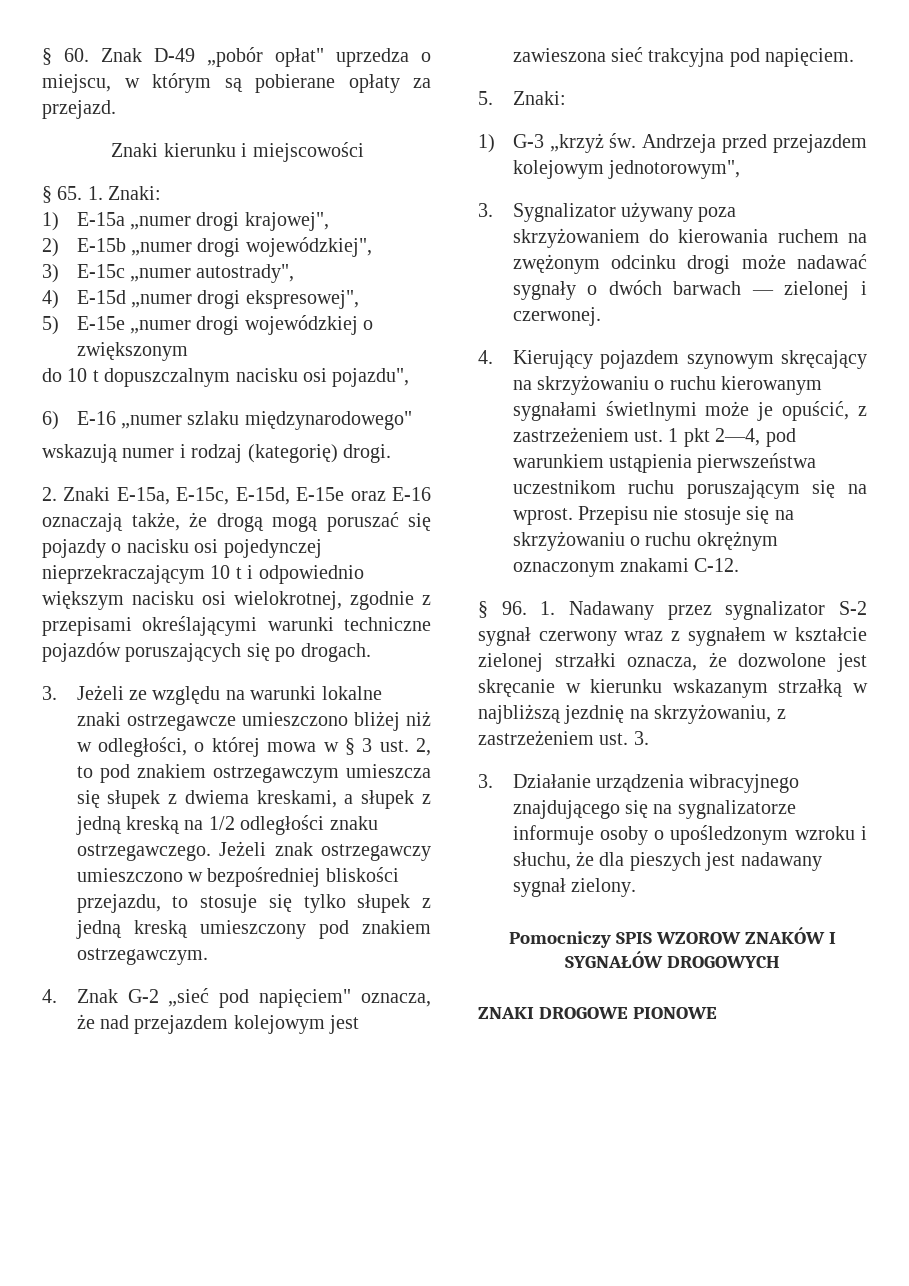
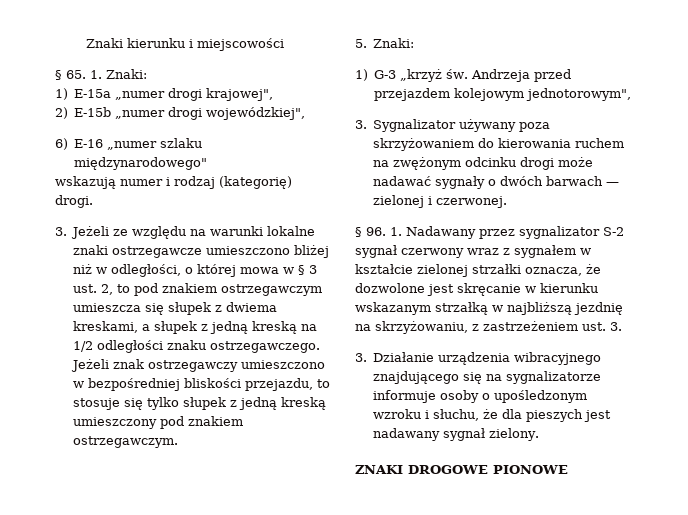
- § 60. Znak D-49 „pobór opłat" uprzedza o miejscu, w którym są pobierane opłaty za przejazd.
- 3) E-15c „numer autostrady",
- 4) E-15d „numer drogi ekspresowej",
- 5) E-15e „numer drogi wojewódzkiej o zwiększonym
- do 10 t dopuszczalnym nacisku osi pojazdu",
- 2. Znaki E-15a, E-15c, E-15d, E-15e oraz E-16 oznaczają także, że drogą mogą poruszać się pojazdy o nacisku osi pojedynczej nieprzekraczającym 10 t i odpowiednio większym nacisku osi wielokrotnej, zgodnie z przepisami określającymi warunki techniczne pojazdów poruszających się po drogach.
- 4. Znak G-2 „sieć pod napięciem" oznacza, że nad przejazdem kolejowym jest zawieszona sieć trakcyjna pod napięciem.
- 4. Kierujący pojazdem szynowym skręcający na skrzyżowaniu o ruchu kierowanym sygnałami świetlnymi może je opuścić, z zastrzeżeniem ust. 1 pkt 2—4, pod warunkiem ustąpienia pierwszeństwa uczestnikom ruchu poruszającym się na wprost. Przepisu nie stosuje się na skrzyżowaniu o ruchu okrężnym oznaczonym znakami C-12.
- Pomocniczy SPIS WZOROW ZNAKÓW I SYGNAŁÓW DROGOWYCH

